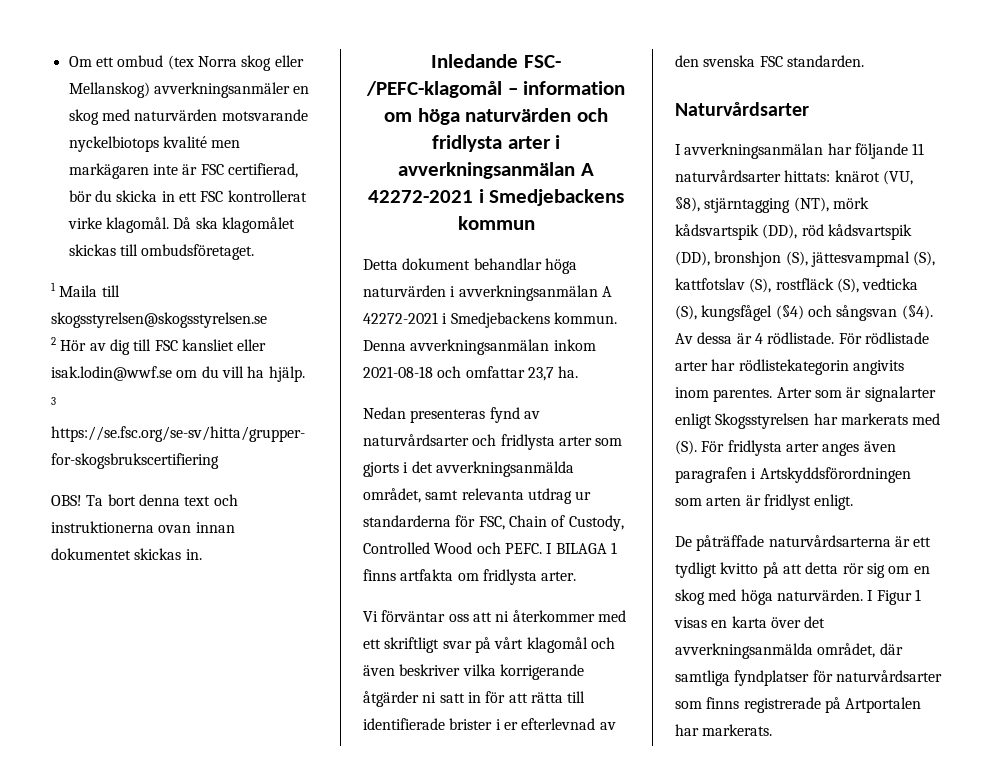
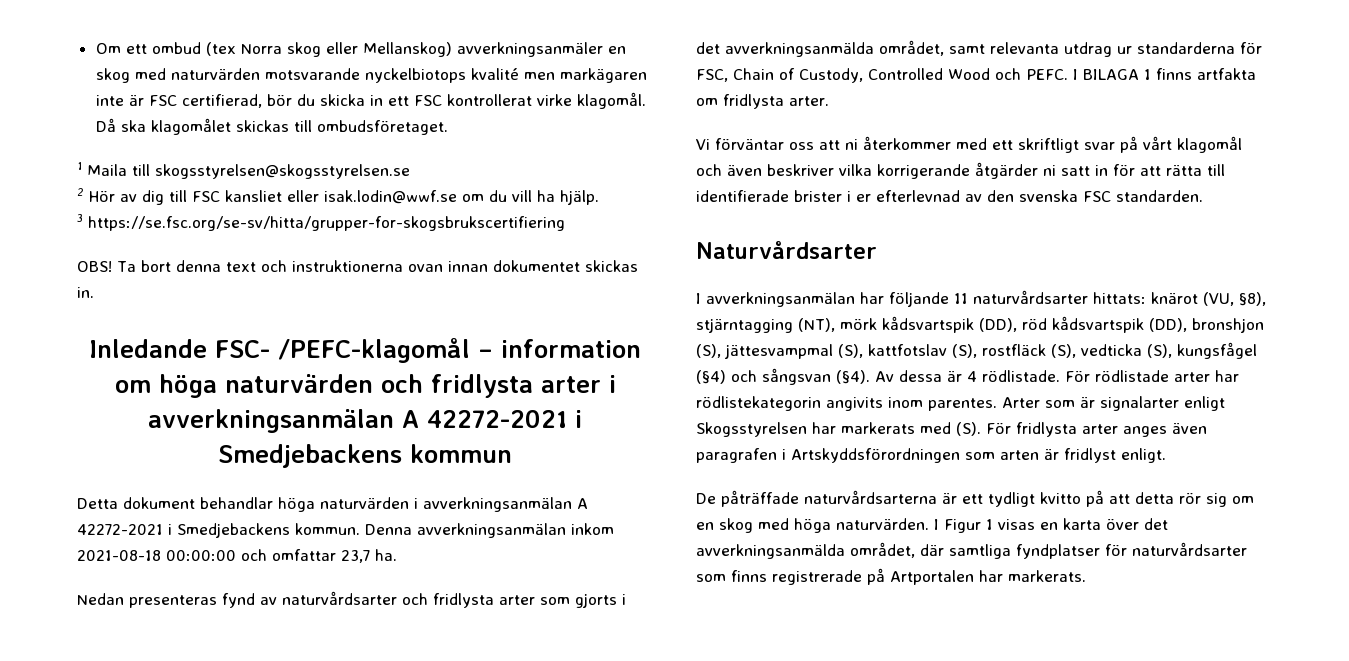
- Denna avverkningsanmälan inkom 2021-08-18 och omfattar 23,7 ha.
+ Denna avverkningsanmälan inkom 2021-08-18 00:00:00 och omfattar 23,7 ha.

